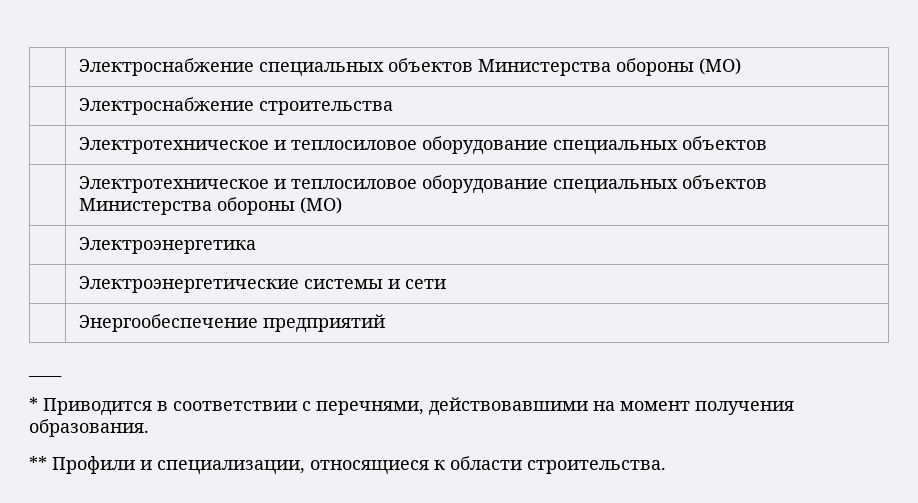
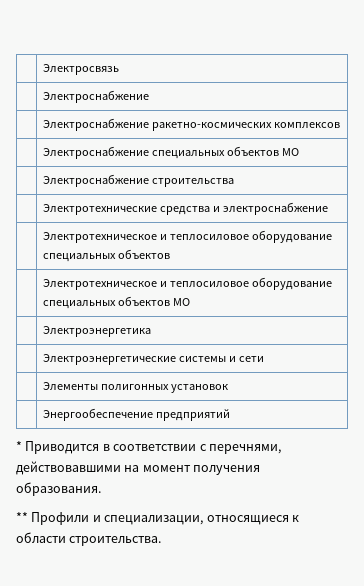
+ | Электросвязь
+ | Электроснабжение
+ | Электроснабжение ракетно-космических комплексов
- | Электроснабжение специальных объектов Министерства обороны (МО)
+ | Электроснабжение специальных объектов МО
+ | Электротехнические средства и электроснабжение
- | Электротехническое и теплосиловое оборудование специальных объектов Министерства обороны (МО)
+ | Электротехническое и теплосиловое оборудование специальных объектов МО
+ | Элементы полигонных установок
- ____

